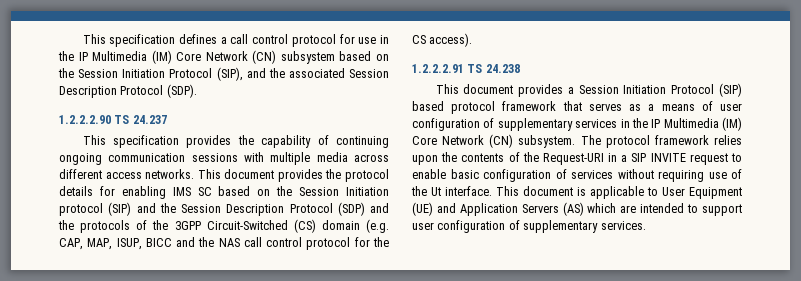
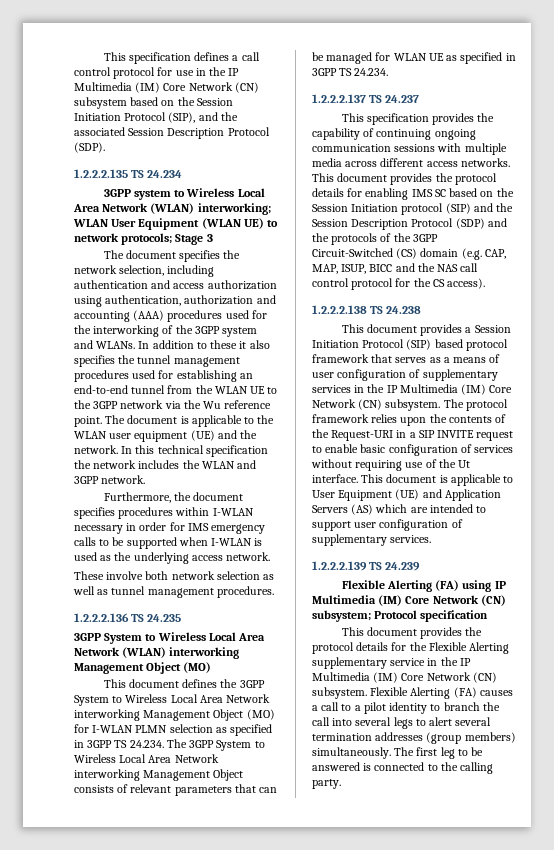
- 1.2.2.2.90 TS 24.237
+ 1.2.2.2.135 TS 24.234
+ 3GPP system to Wireless Local Area Network (WLAN) interworking; WLAN User Equipment (WLAN UE) to network protocols; Stage 3
+ The document specifies the network selection, including authentication and access authorization using authentication, authorization and accounting (AAA) procedures used for the interworking of the 3GPP system and WLANs. In addition to these it also specifies the tunnel management procedures used for establishing an end-to-end tunnel from the WLAN UE to the 3GPP network via the Wu reference point. The document is applicable to the WLAN user equipment (UE) and the network. In this technical specification the network includes the WLAN and 3GPP network.
+ Furthermore, the document specifies procedures within I-WLAN necessary in order for IMS emergency calls to be supported when I-WLAN is used as the underlying access network.
+ These involve both network selection as well as tunnel management procedures.
+ 1.2.2.2.136 TS 24.235
+ 3GPP System to Wireless Local Area Network (WLAN) interworking Management Object (MO)
+ This document defines the 3GPP System to Wireless Local Area Network interworking Management Object (MO) for I-WLAN PLMN selection as specified in 3GPP TS 24.234. The 3GPP System to Wireless Local Area Network interworking Management Object consists of relevant parameters that can be managed for WLAN UE as specified in 3GPP TS 24.234.
+ 1.2.2.2.137 TS 24.237
- 1.2.2.2.91 TS 24.238
+ 1.2.2.2.138 TS 24.238
+ 1.2.2.2.139 TS 24.239
+ Flexible Alerting (FA) using IP Multimedia (IM) Core Network (CN) subsystem; Protocol specification
+ This document provides the protocol details for the Flexible Alerting supplementary service in the IP Multimedia (IM) Core Network (CN) subsystem. Flexible Alerting (FA) causes a call to a pilot identity to branch the call into several legs to alert several termination addresses (group members) simultaneously. The first leg to be answered is connected to the calling party.

